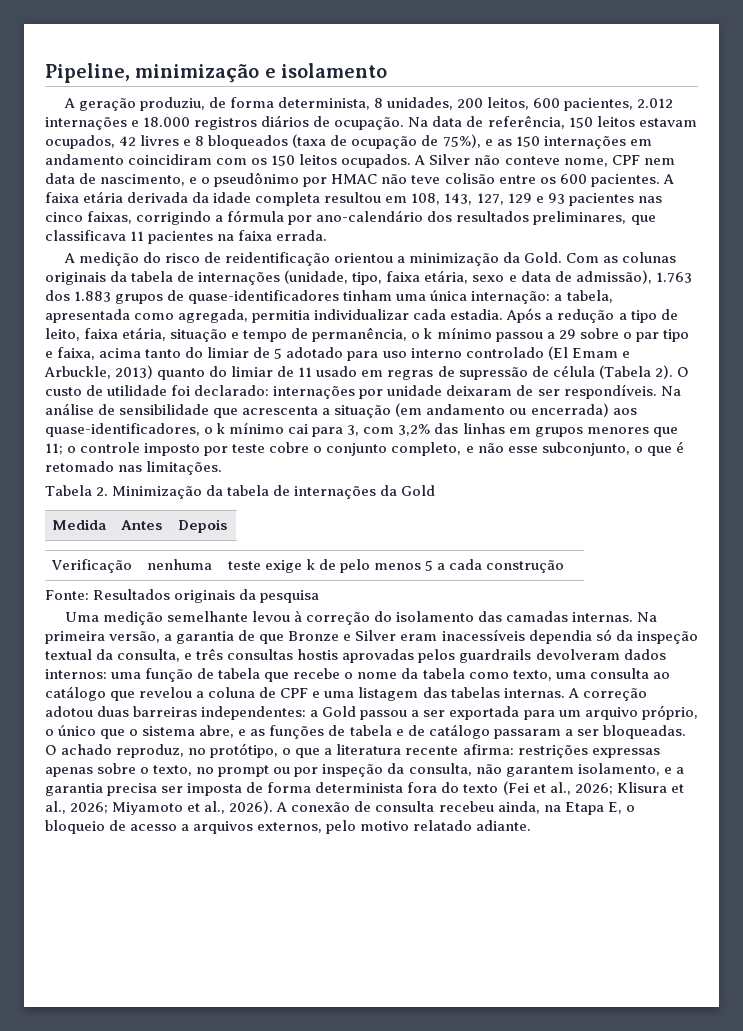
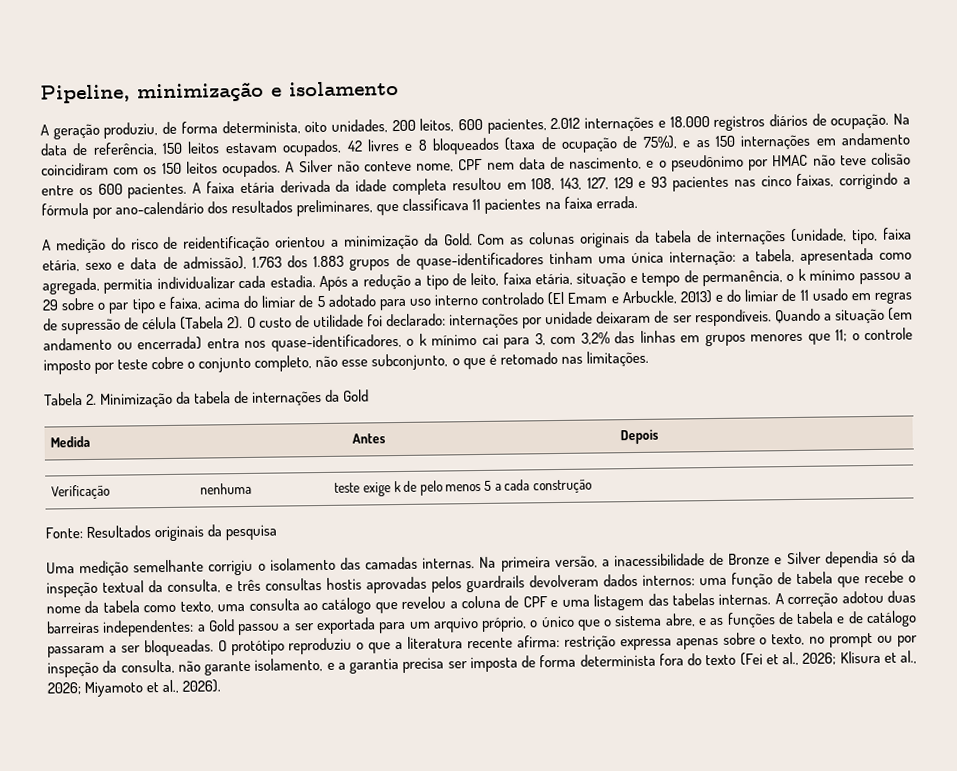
- A geração produziu, de forma determinista, 8 unidades, 200 leitos, 600 pacientes, 2.012 internações e 18.000 registros diários de ocupação.
+ A geração produziu, de forma determinista, oito unidades, 200 leitos, 600 pacientes, 2.012 internações e 18.000 registros diários de ocupação.
- Após a redução a tipo de leito, faixa etária, situação e tempo de permanência, o k mínimo passou a 29 sobre o par tipo e faixa, acima tanto do limiar de 5 adotado para uso interno controlado (El Emam e Arbuckle, 2013) quanto do limiar de 11 usado em regras de supressão de célula (Tabela 2).
+ Após a redução a tipo de leito, faixa etária, situação e tempo de permanência, o k mínimo passou a 29 sobre o par tipo e faixa, acima do limiar de 5 adotado para uso interno controlado (El Emam e Arbuckle, 2013) e do limiar de 11 usado em regras de supressão de célula (Tabela 2).
- Na análise de sensibilidade que acrescenta a situação (em andamento ou encerrada) aos quase-identificadores, o k mínimo cai para 3, com 3,2% das linhas em grupos menores que 11; o controle imposto por teste cobre o conjunto completo, e não esse subconjunto, o que é retomado nas limitações.
+ Quando a situação (em andamento ou encerrada) entra nos quase-identificadores, o k mínimo cai para 3, com 3,2% das linhas em grupos menores que 11; o controle imposto por teste cobre o conjunto completo, não esse subconjunto, o que é retomado nas limitações.
- Uma medição semelhante levou à correção do isolamento das camadas internas.
+ Uma medição semelhante corrigiu o isolamento das camadas internas.
- Na primeira versão, a garantia de que Bronze e Silver eram inacessíveis dependia só da inspeção textual da consulta, e três consultas hostis aprovadas pelos guardrails devolveram dados internos: uma função de tabela que recebe o nome da tabela como texto, uma consulta ao catálogo que revelou a coluna de CPF e uma listagem das tabelas internas.
+ Na primeira versão, a inacessibilidade de Bronze e Silver dependia só da inspeção textual da consulta, e três consultas hostis aprovadas pelos guardrails devolveram dados internos: uma função de tabela que recebe o nome da tabela como texto, uma consulta ao catálogo que revelou a coluna de CPF e uma listagem das tabelas internas.
- O achado reproduz, no protótipo, o que a literatura recente afirma: restrições expressas apenas sobre o texto, no prompt ou por inspeção da consulta, não garantem isolamento, e a garantia precisa ser imposta de forma determinista fora do texto (Fei et al., 2026; Klisura et al., 2026; Miyamoto et al., 2026). A conexão de consulta recebeu ainda, na Etapa E, o bloqueio de acesso a arquivos externos, pelo motivo relatado adiante.
+ O protótipo reproduziu o que a literatura recente afirma: restrição expressa apenas sobre o texto, no prompt ou por inspeção da consulta, não garante isolamento, e a garantia precisa ser imposta de forma determinista fora do texto (Fei et al., 2026; Klisura et al., 2026; Miyamoto et al., 2026).

